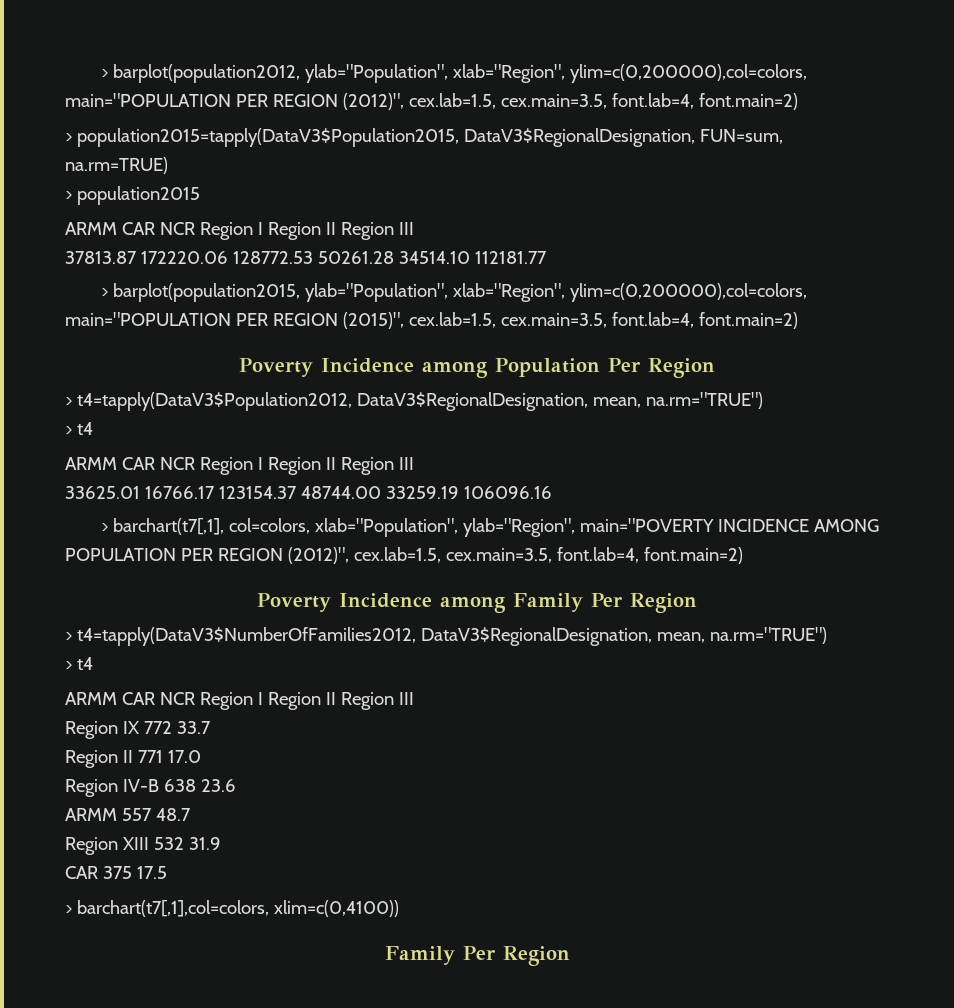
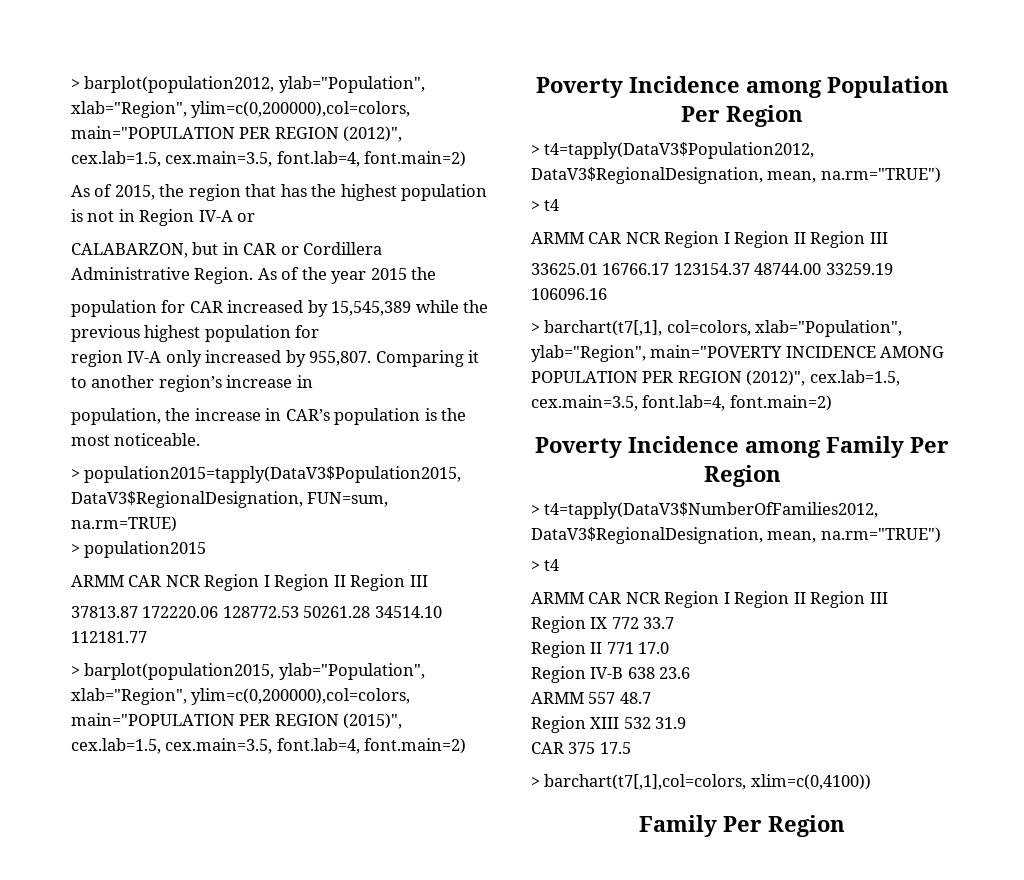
+ As of 2015, the region that has the highest population is not in Region IV-A or
+ CALABARZON, but in CAR or Cordillera Administrative Region. As of the year 2015 the
+ population for CAR increased by 15,545,389 while the previous highest population for
+ region IV-A only increased by 955,807. Comparing it to another region’s increase in
+ population, the increase in CAR’s population is the most noticeable.

